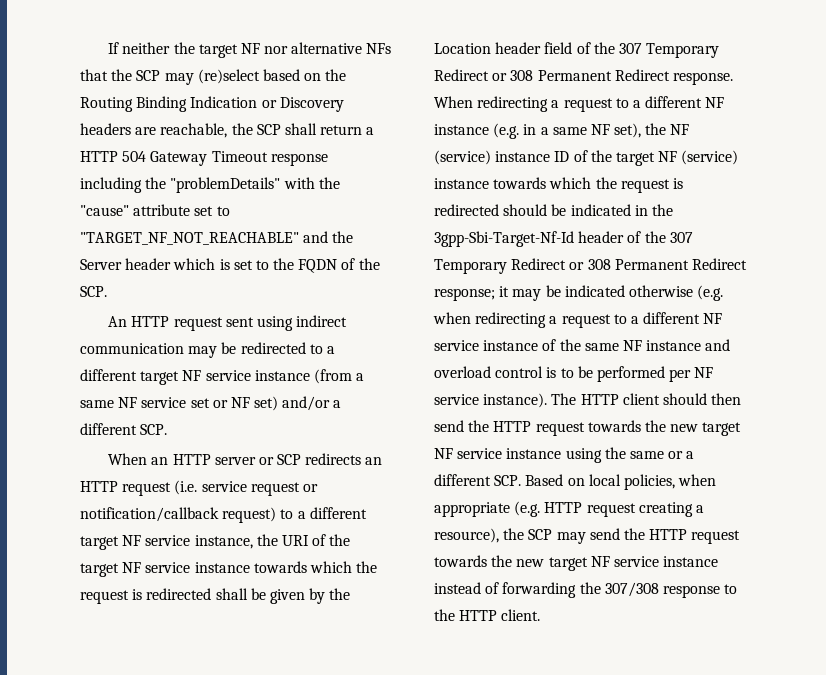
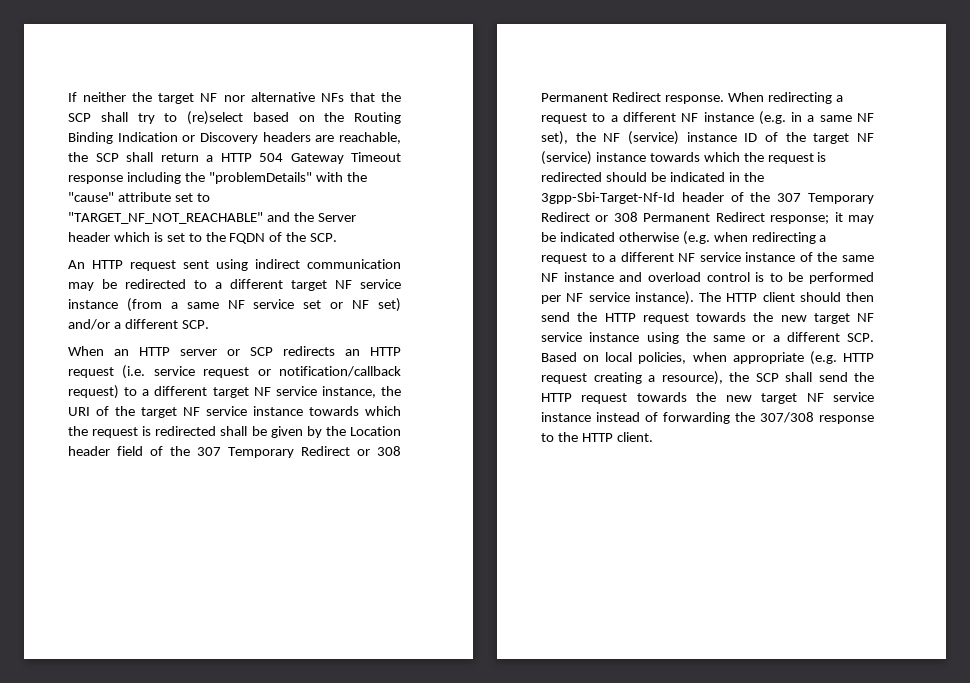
- If neither the target NF nor alternative NFs that the SCP may (re)select based on the Routing Binding Indication or Discovery headers are reachable, the SCP shall return a HTTP 504 Gateway Timeout response including the "problemDetails" with the "cause" attribute set to "TARGET_NF_NOT_REACHABLE" and the Server header which is set to the FQDN of the SCP.
+ If neither the target NF nor alternative NFs that the SCP shall try to (re)select based on the Routing Binding Indication or Discovery headers are reachable, the SCP shall return a HTTP 504 Gateway Timeout response including the "problemDetails" with the "cause" attribute set to "TARGET_NF_NOT_REACHABLE" and the Server header which is set to the FQDN of the SCP.
- The HTTP client should then send the HTTP request towards the new target NF service instance using the same or a different SCP. Based on local policies, when appropriate (e.g. HTTP request creating a resource), the SCP may send the HTTP request towards the new target NF service instance instead of forwarding the 307/308 response to the HTTP client.
+ The HTTP client should then send the HTTP request towards the new target NF service instance using the same or a different SCP. Based on local policies, when appropriate (e.g. HTTP request creating a resource), the SCP shall send the HTTP request towards the new target NF service instance instead of forwarding the 307/308 response to the HTTP client.

